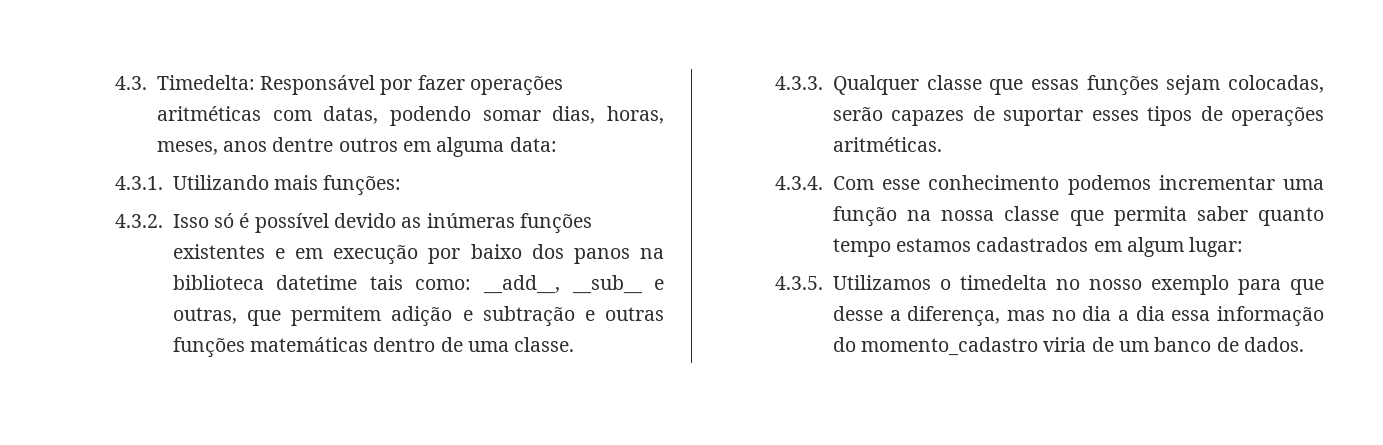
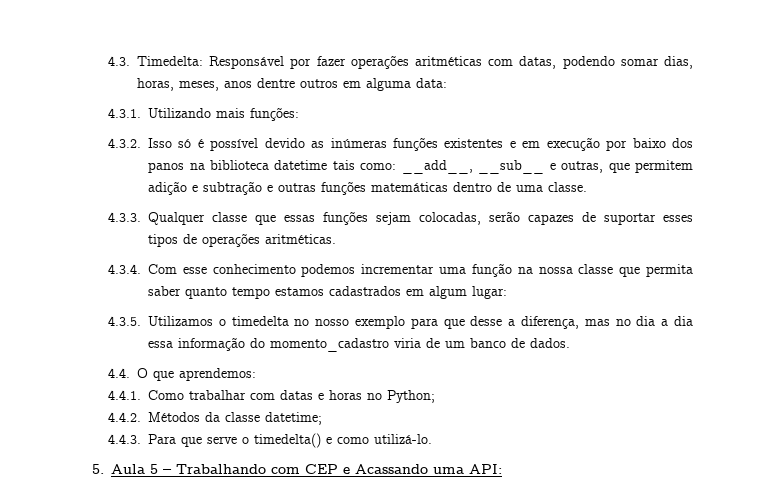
+ 4.4. O que aprendemos:
+ 4.4.1. Como trabalhar com datas e horas no Python;
+ 4.4.2. Métodos da classe datetime;
+ 4.4.3. Para que serve o timedelta() e como utilizá-lo.
+ 5. Aula 5 – Trabalhando com CEP e Acassando uma API:

